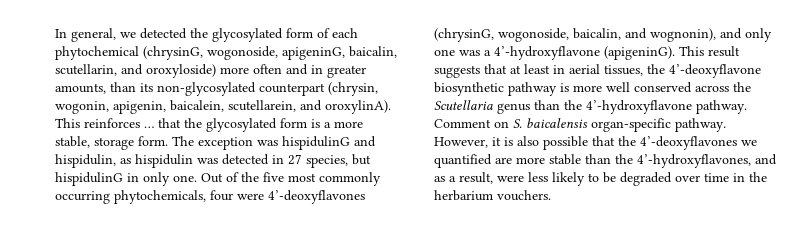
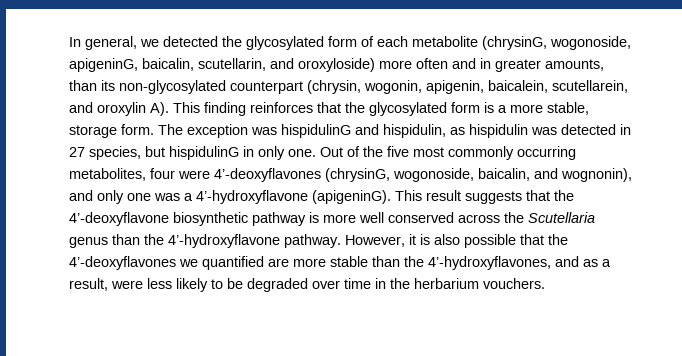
- In general, we detected the glycosylated form of each phytochemical (chrysinG, wogonoside, apigeninG, baicalin, scutellarin, and oroxyloside) more often and in greater amounts, than its non-glycosylated counterpart (chrysin, wogonin, apigenin, baicalein, scutellarein, and oroxylinA). This reinforces … that the glycosylated form is a more stable, storage form.
+ In general, we detected the glycosylated form of each metabolite (chrysinG, wogonoside, apigeninG, baicalin, scutellarin, and oroxyloside) more often and in greater amounts, than its non-glycosylated counterpart (chrysin, wogonin, apigenin, baicalein, scutellarein, and oroxylin A). This finding reinforces that the glycosylated form is a more stable, storage form.
- Out of the five most commonly occurring phytochemicals, four were 4’-deoxyflavones (chrysinG, wogonoside, baicalin, and wognonin), and only one was a 4’-hydroxyflavone (apigeninG).
+ Out of the five most commonly occurring metabolites, four were 4’-deoxyflavones (chrysinG, wogonoside, baicalin, and wognonin), and only one was a 4’-hydroxyflavone (apigeninG).
- This result suggests that at least in aerial tissues, the 4’-deoxyflavone biosynthetic pathway is more well conserved across the Scutellaria genus than the 4’-hydroxyflavone pathway.
+ This result suggests that the 4’-deoxyflavone biosynthetic pathway is more well conserved across the Scutellaria genus than the 4’-hydroxyflavone pathway.
- Comment on S. baicalensis organ-specific pathway.

